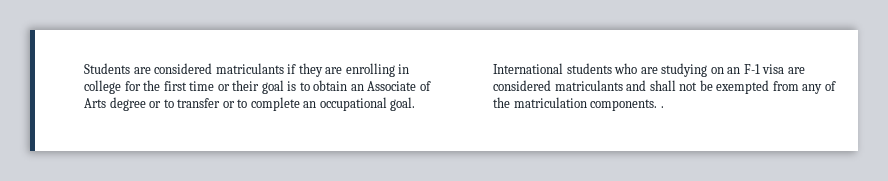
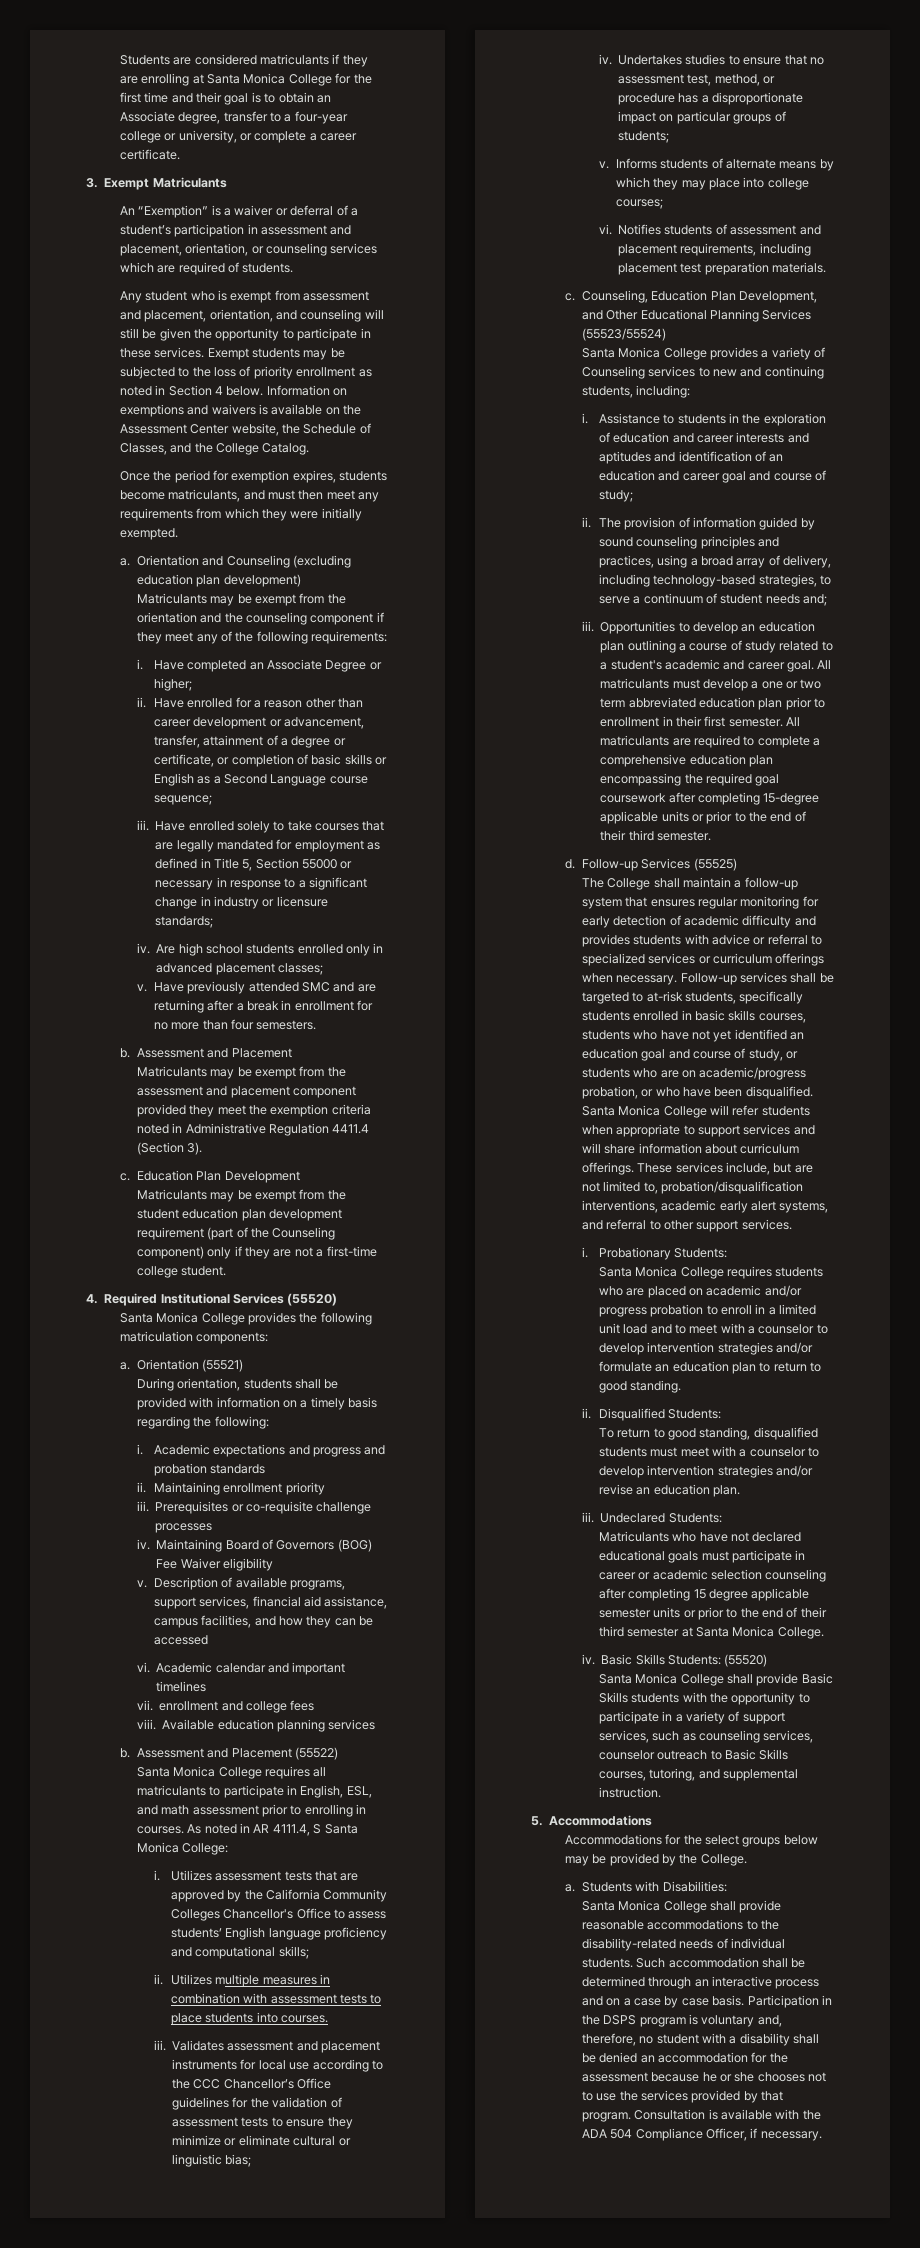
- Students are considered matriculants if they are enrolling in college for the first time or their goal is to obtain an Associate of Arts degree or to transfer or to complete an occupational goal. International students who are studying on an F-1 visa are considered matriculants and shall not be exempted from any of the matriculation components. .
+ Students are considered matriculants if they are enrolling at Santa Monica College for the first time and their goal is to obtain an Associate degree, transfer to a four-year college or university, or complete a career certificate.
+ 3. Exempt Matriculants
+ An “Exemption” is a waiver or deferral of a student’s participation in assessment and placement, orientation, or counseling services which are required of students.
+ Any student who is exempt from assessment and placement, orientation, and counseling will still be given the opportunity to participate in these services. Exempt students may be subjected to the loss of priority enrollment as noted in Section 4 below. Information on exemptions and waivers is available on the Assessment Center website, the Schedule of Classes, and the College Catalog.
+ Once the period for exemption expires, students become matriculants, and must then meet any requirements from which they were initially exempted.
+ a. Orientation and Counseling (excluding education plan development)
+ Matriculants may be exempt from the orientation and the counseling component if they meet any of the following requirements:
+ i. Have completed an Associate Degree or higher;
+ ii. Have enrolled for a reason other than career development or advancement, transfer, attainment of a degree or certificate, or completion of basic skills or English as a Second Language course sequence;
+ iii. Have enrolled solely to take courses that are legally mandated for employment as defined in Title 5, Section 55000 or necessary in response to a significant change in industry or licensure standards;
+ iv. Are high school students enrolled only in advanced placement classes;
+ v. Have previously attended SMC and are returning after a break in enrollment for no more than four semesters.
+ b. Assessment and Placement
+ Matriculants may be exempt from the assessment and placement component provided they meet the exemption criteria noted in Administrative Regulation 4411.4 (Section 3).
+ c. Education Plan Development
+ Matriculants may be exempt from the student education plan development requirement (part of the Counseling component) only if they are not a first-time college student.
+ 4. Required Institutional Services (55520)
+ Santa Monica College provides the following matriculation components:
+ a. Orientation (55521)
+ During orientation, students shall be provided with information on a timely basis regarding the following:
+ i. Academic expectations and progress and probation standards
+ ii. Maintaining enrollment priority
+ iii. Prerequisites or co-requisite challenge processes
+ iv. Maintaining Board of Governors (BOG) Fee Waiver eligibility
+ v. Description of available programs, support services, financial aid assistance, campus facilities, and how they can be accessed
+ vi. Academic calendar and important timelines
+ vii. enrollment and college fees
+ viii. Available education planning services
+ b. Assessment and Placement (55522)
+ Santa Monica College requires all matriculants to participate in English, ESL, and math assessment prior to enrolling in courses. As noted in AR 4111.4, S Santa Monica College:
+ i. Utilizes assessment tests that are approved by the California Community Colleges Chancellor's Office to assess students’ English language proficiency and computational skills;
+ ii. Utilizes multiple measures in combination with assessment tests to place students into courses.
+ iii. Validates assessment and placement instruments for local use according to the CCC Chancellor’s Office guidelines for the validation of assessment tests to ensure they minimize or eliminate cultural or linguistic bias;
+ iv. Undertakes studies to ensure that no assessment test, method, or procedure has a disproportionate impact on particular groups of students;
+ v. Informs students of alternate means by which they may place into college courses;
+ vi. Notifies students of assessment and placement requirements, including placement test preparation materials.
+ c. Counseling, Education Plan Development, and Other Educational Planning Services (55523/55524)
+ Santa Monica College provides a variety of Counseling services to new and continuing students, including:
+ i. Assistance to students in the exploration of education and career interests and aptitudes and identification of an education and career goal and course of study;
+ ii. The provision of information guided by sound counseling principles and practices, using a broad array of delivery, including technology-based strategies, to serve a continuum of student needs and;
+ iii. Opportunities to develop an education plan outlining a course of study related to a student's academic and career goal. All matriculants must develop a one or two term abbreviated education plan prior to enrollment in their first semester. All matriculants are required to complete a comprehensive education plan encompassing the required goal coursework after completing 15-degree applicable units or prior to the end of their third semester.
+ d. Follow-up Services (55525)
+ The College shall maintain a follow-up system that ensures regular monitoring for early detection of academic difficulty and provides students with advice or referral to specialized services or curriculum offerings when necessary. Follow-up services shall be targeted to at-risk students, specifically students enrolled in basic skills courses, students who have not yet identified an education goal and course of study, or students who are on academic/progress probation, or who have been disqualified. Santa Monica College will refer students when appropriate to support services and will share information about curriculum offerings. These services include, but are not limited to, probation/disqualification interventions, academic early alert systems, and referral to other support services.
+ i. Probationary Students:
+ Santa Monica College requires students who are placed on academic and/or progress probation to enroll in a limited unit load and to meet with a counselor to develop intervention strategies and/or formulate an education plan to return to good standing.
+ ii. Disqualified Students:
+ To return to good standing, disqualified students must meet with a counselor to develop intervention strategies and/or revise an education plan.
+ iii. Undeclared Students:
+ Matriculants who have not declared educational goals must participate in career or academic selection counseling after completing 15 degree applicable semester units or prior to the end of their third semester at Santa Monica College.
+ iv. Basic Skills Students: (55520)
+ Santa Monica College shall provide Basic Skills students with the opportunity to participate in a variety of support services, such as counseling services, counselor outreach to Basic Skills courses, tutoring, and supplemental instruction.
+ 5. Accommodations
+ Accommodations for the select groups below may be provided by the College.
+ a. Students with Disabilities:
+ Santa Monica College shall provide reasonable accommodations to the disability-related needs of individual students. Such accommodation shall be determined through an interactive process and on a case by case basis. Participation in the DSPS program is voluntary and, therefore, no student with a disability shall be denied an accommodation for the assessment because he or she chooses not to use the services provided by that program. Consultation is available with the ADA 504 Compliance Officer, if necessary.

